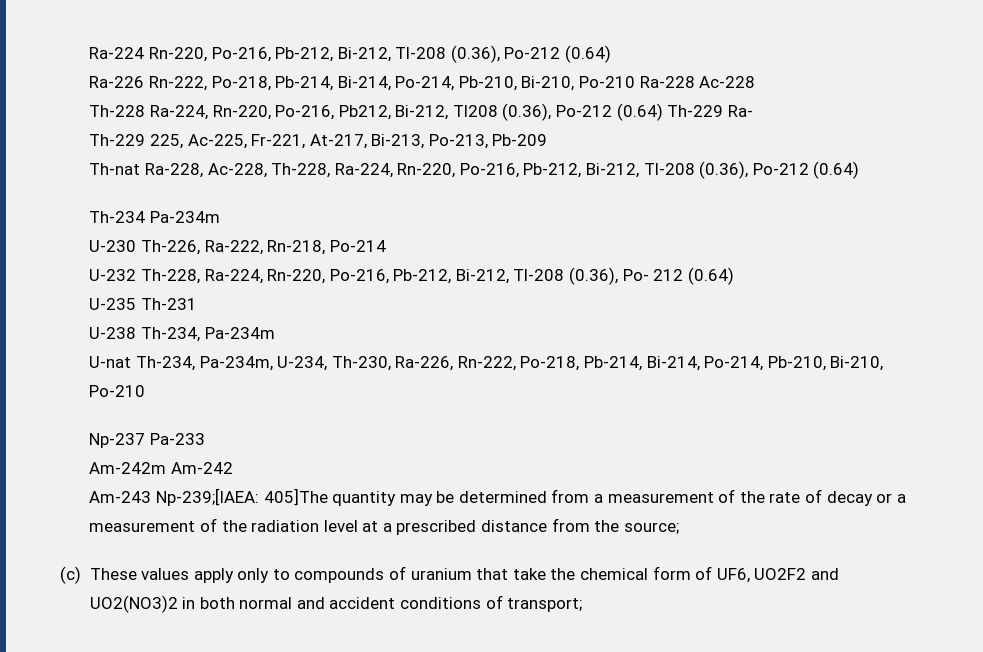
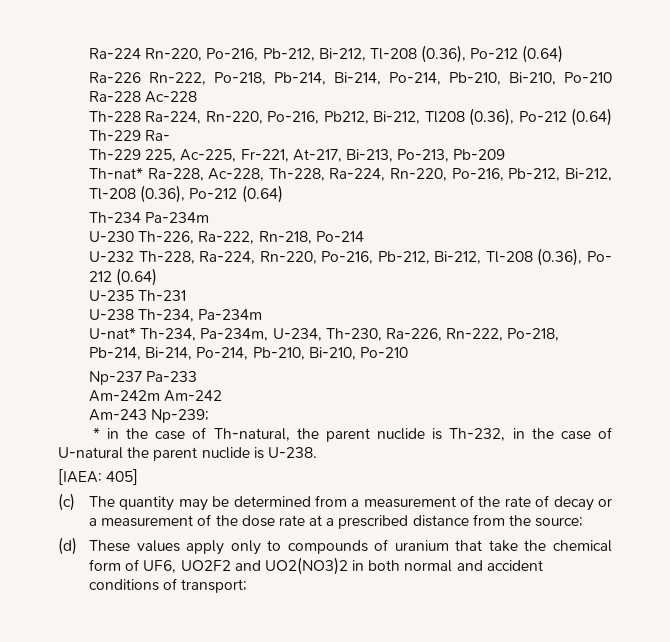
- Th-nat Ra-228, Ac-228, Th-228, Ra-224, Rn-220, Po-216, Pb-212, Bi-212, Tl-208 (0.36), Po-212 (0.64)
+ Th-nat* Ra-228, Ac-228, Th-228, Ra-224, Rn-220, Po-216, Pb-212, Bi-212, Tl-208 (0.36), Po-212 (0.64)
- U-nat Th-234, Pa-234m, U-234, Th-230, Ra-226, Rn-222, Po-218, Pb-214, Bi-214, Po-214, Pb-210, Bi-210, Po-210
+ U-nat* Th-234, Pa-234m, U-234, Th-230, Ra-226, Rn-222, Po-218, Pb-214, Bi-214, Po-214, Pb-210, Bi-210, Po-210
- Am-243 Np-239;[IAEA: 405]The quantity may be determined from a measurement of the rate of decay or a measurement of the radiation level at a prescribed distance from the source;
+ Am-243 Np-239;
+ * in the case of Th-natural, the parent nuclide is Th-232, in the case of U-natural the parent nuclide is U-238.
+ [IAEA: 405]
+ (c) The quantity may be determined from a measurement of the rate of decay or a measurement of the dose rate at a prescribed distance from the source;
- (c) These values apply only to compounds of uranium that take the chemical form of UF6, UO2F2 and UO2(NO3)2 in both normal and accident conditions of transport;
+ (d) These values apply only to compounds of uranium that take the chemical form of UF6, UO2F2 and UO2(NO3)2 in both normal and accident conditions of transport;

